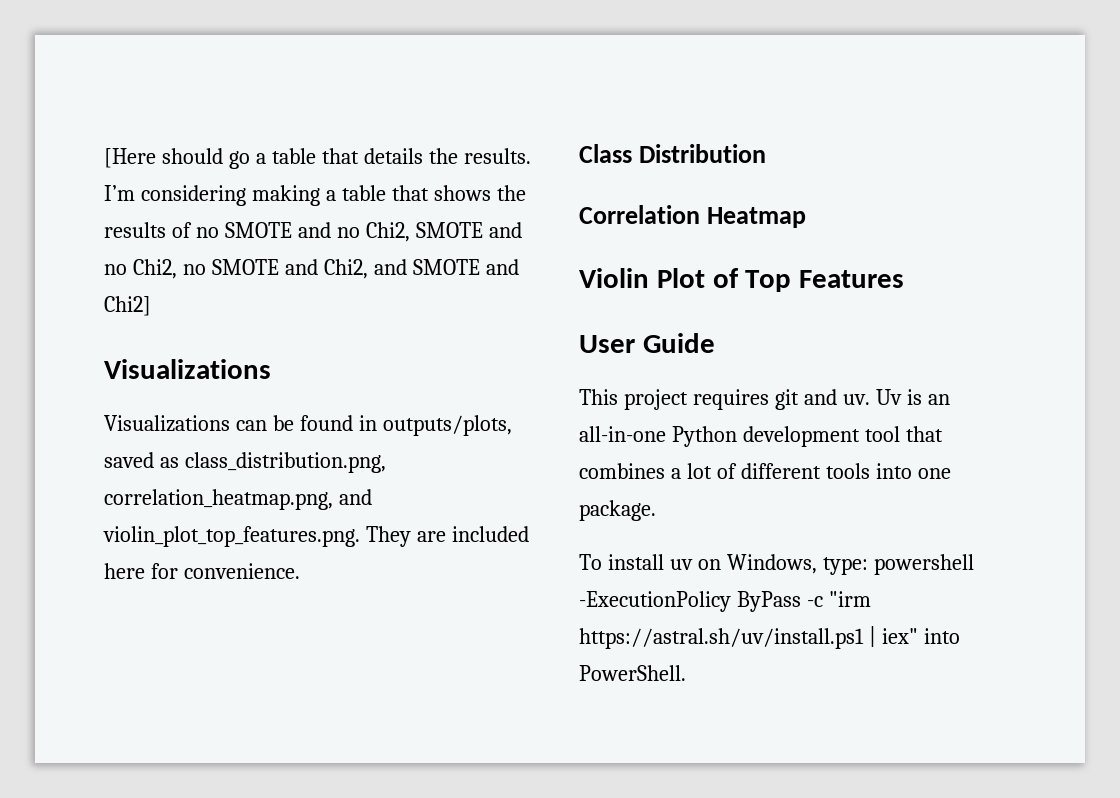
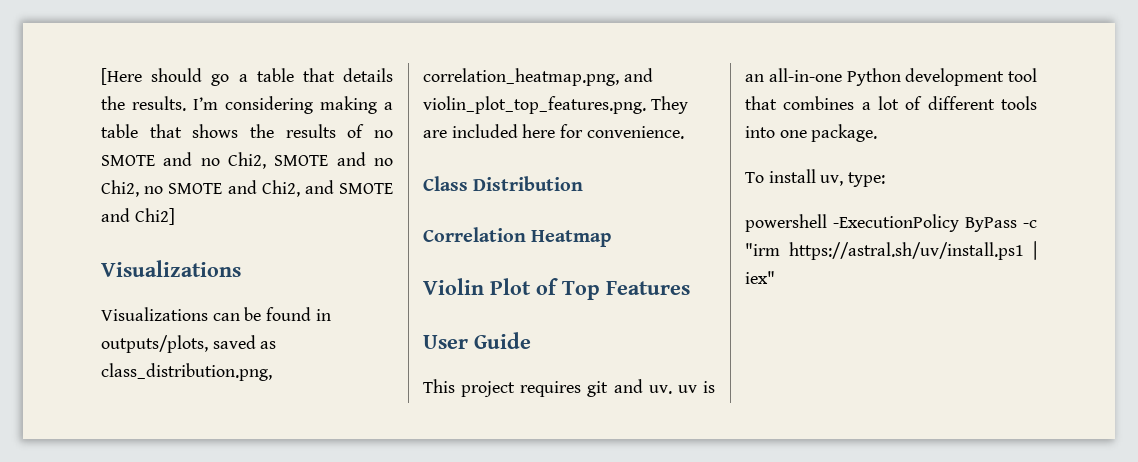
- This project requires git and uv. Uv is an all-in-one Python development tool that combines a lot of different tools into one package.
+ This project requires git and uv. uv is an all-in-one Python development tool that combines a lot of different tools into one package.
- To install uv on Windows, type: powershell -ExecutionPolicy ByPass -c "irm https://astral.sh/uv/install.ps1 | iex" into PowerShell.
+ To install uv, type:
+ powershell -ExecutionPolicy ByPass -c "irm https://astral.sh/uv/install.ps1 | iex"

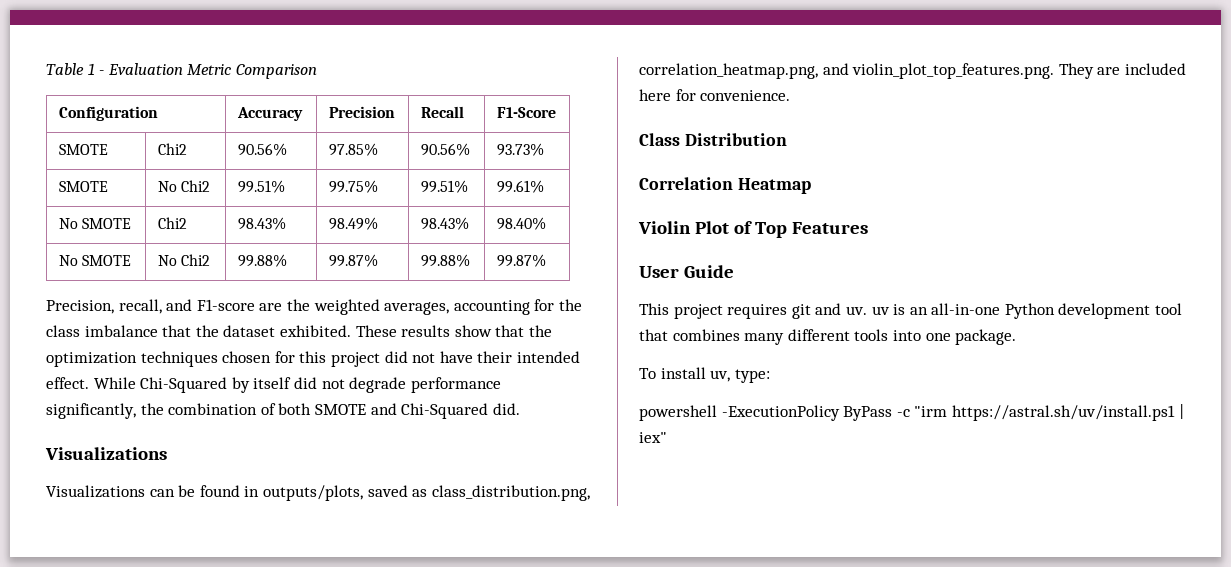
- [Here should go a table that details the results. I’m considering making a table that shows the results of no SMOTE and no Chi2, SMOTE and no Chi2, no SMOTE and Chi2, and SMOTE and Chi2]
+ Table 1 - Evaluation Metric Comparison
+ Configuration | Accuracy | Precision | Recall | F1-Score
+ SMOTE | Chi2 | 90.56% | 97.85% | 90.56% | 93.73%
+ SMOTE | No Chi2 | 99.51% | 99.75% | 99.51% | 99.61%
+ No SMOTE | Chi2 | 98.43% | 98.49% | 98.43% | 98.40%
+ No SMOTE | No Chi2 | 99.88% | 99.87% | 99.88% | 99.87%
+ Precision, recall, and F1-score are the weighted averages, accounting for the class imbalance that the dataset exhibited. These results show that the optimization techniques chosen for this project did not have their intended effect. While Chi-Squared by itself did not degrade performance significantly, the combination of both SMOTE and Chi-Squared did.
- This project requires git and uv. uv is an all-in-one Python development tool that combines a lot of different tools into one package.
+ This project requires git and uv. uv is an all-in-one Python development tool that combines many different tools into one package.

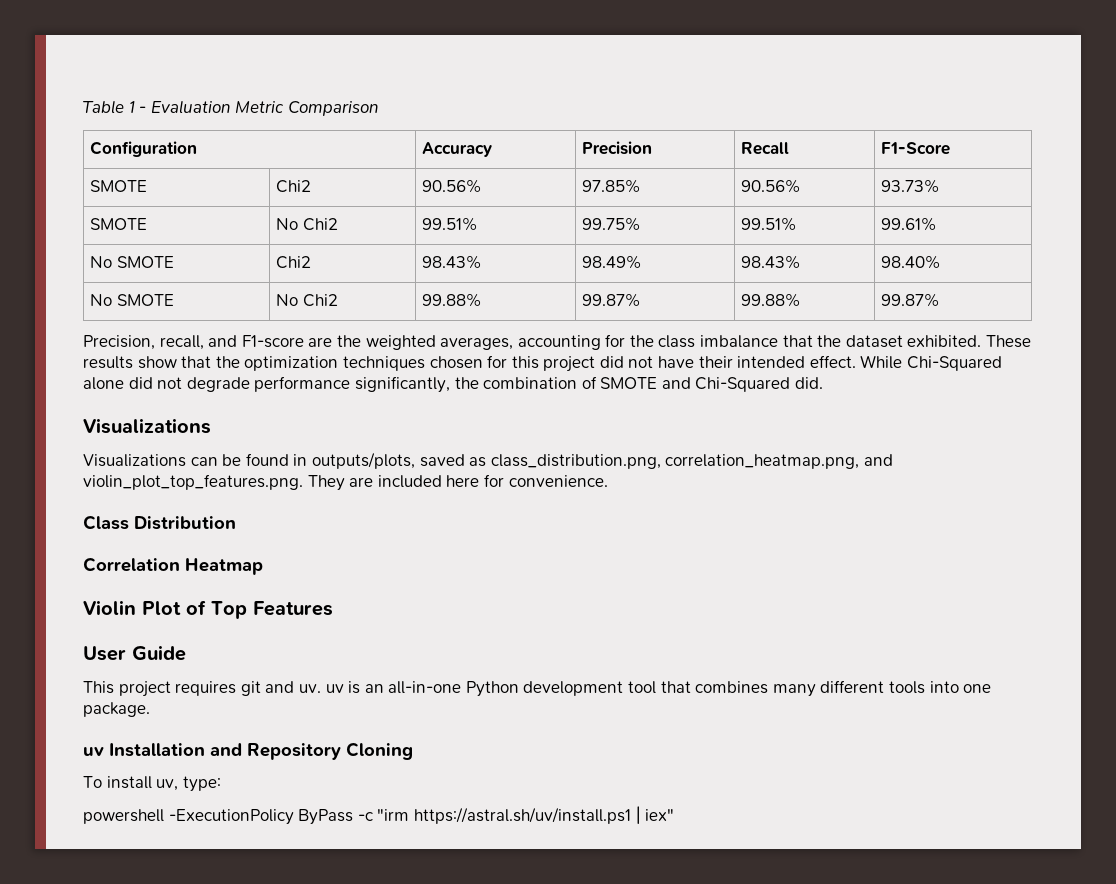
- While Chi-Squared by itself did not degrade performance significantly, the combination of both SMOTE and Chi-Squared did.
+ While Chi-Squared alone did not degrade performance significantly, the combination of SMOTE and Chi-Squared did.
+ uv Installation and Repository Cloning

